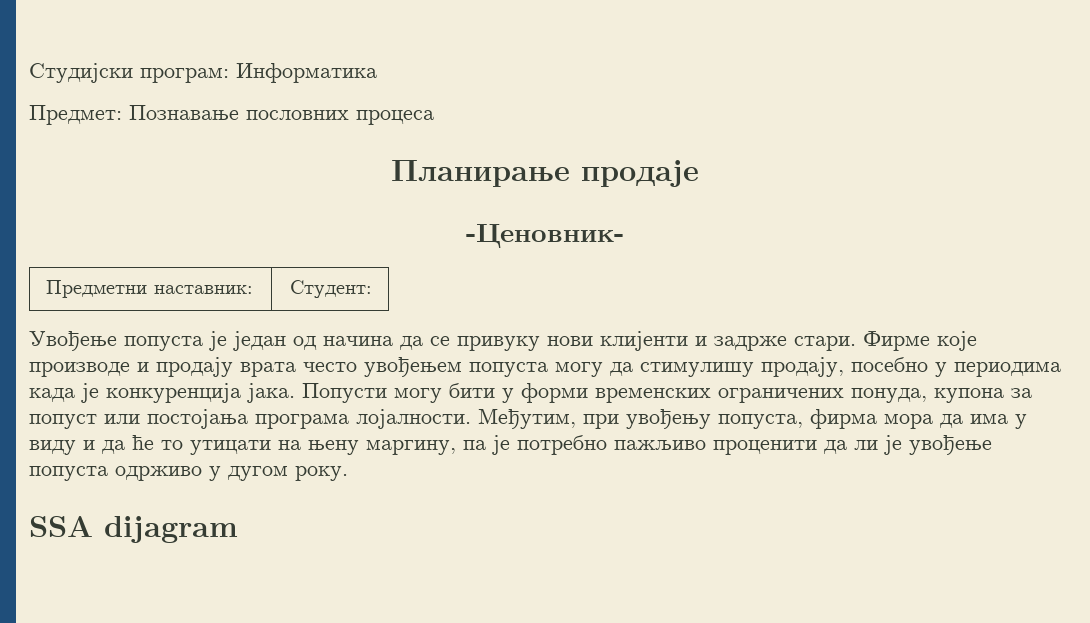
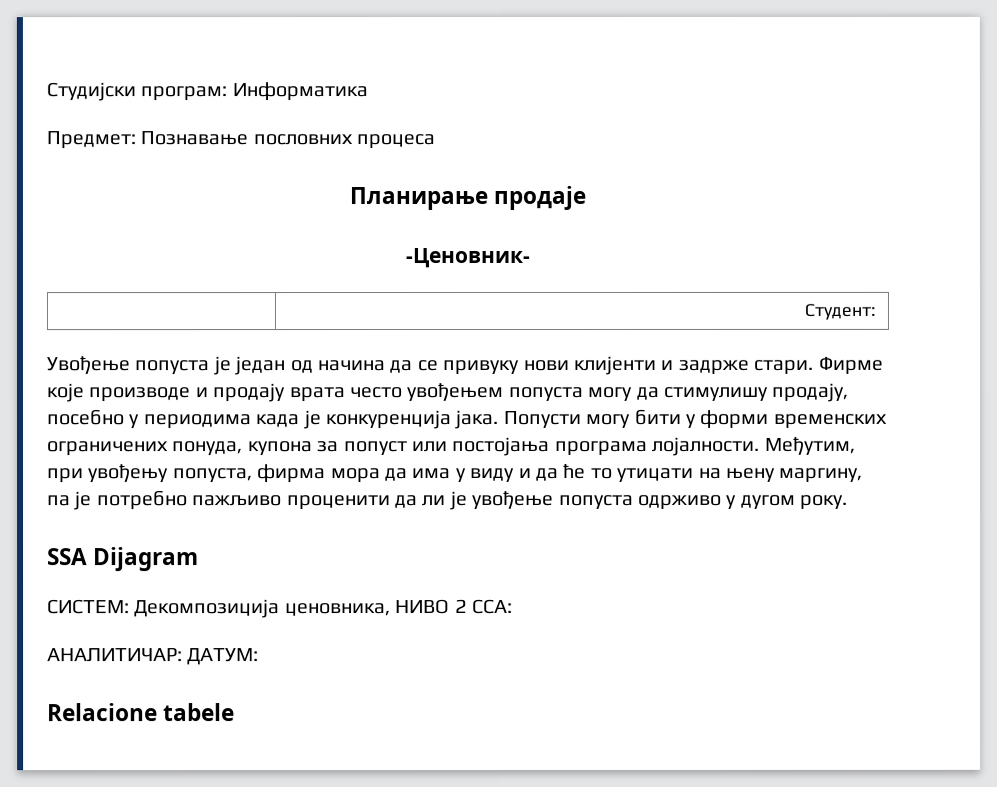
- Предметни наставник: | Студент:
+ | Студент:
- SSA dijagram
+ SSA Dijagram
+ СИСТЕМ: Декомпозиција ценовника, НИВО 2 ССА:
+ АНАЛИТИЧАР: ДАТУМ:
+ Relacione tabele

